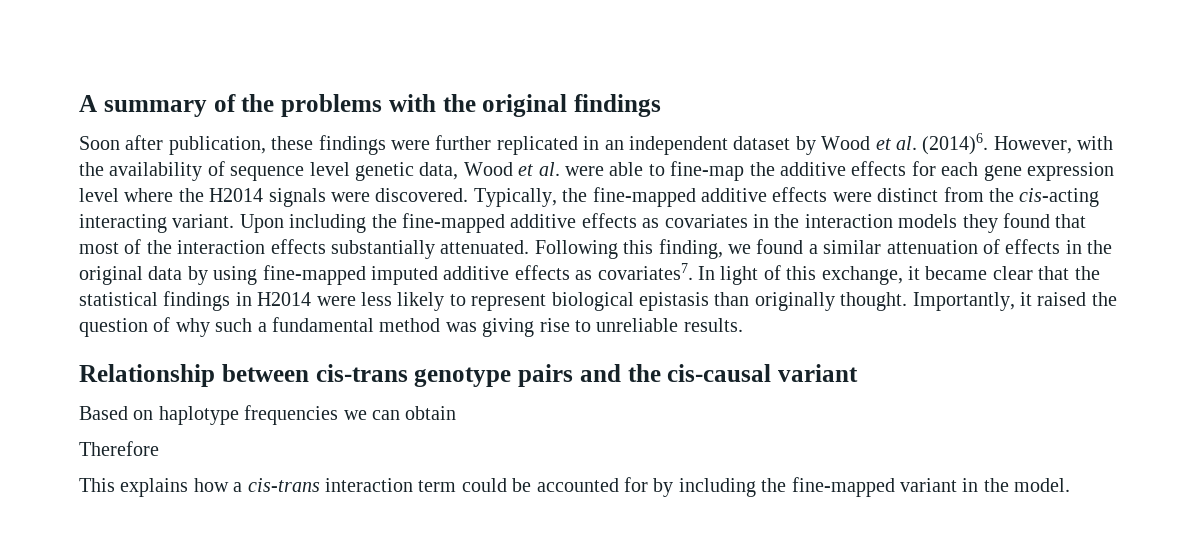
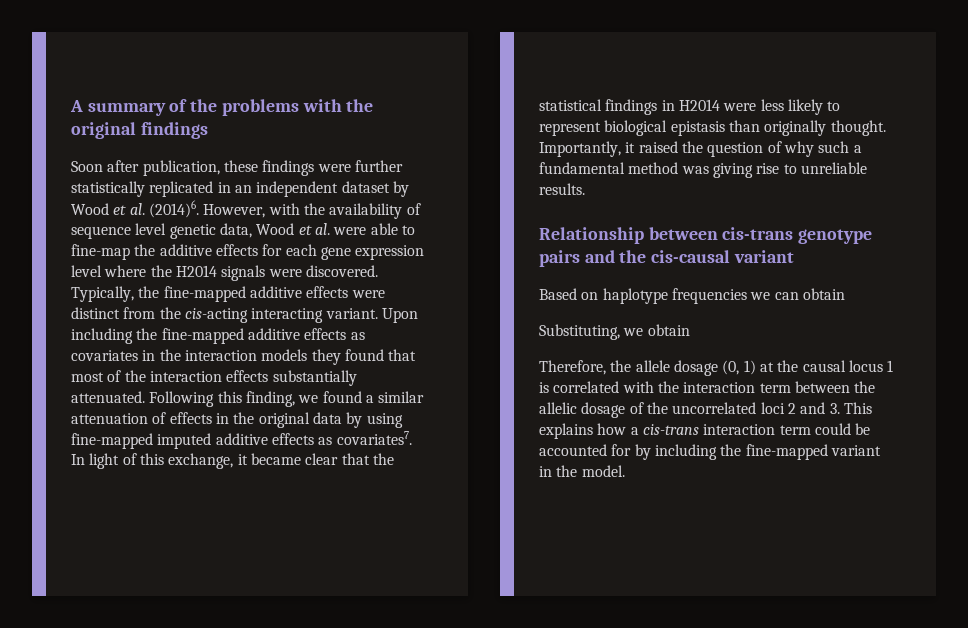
- Soon after publication, these findings were further replicated in an independent dataset by Wood et al. (2014)6.
+ Soon after publication, these findings were further statistically replicated in an independent dataset by Wood et al. (2014)6.
- Therefore
- This explains how a cis-trans interaction term could be accounted for by including the fine-mapped variant in the model.
+ Substituting, we obtain
+ Therefore, the allele dosage (0, 1) at the causal locus 1 is correlated with the interaction term between the allelic dosage of the uncorrelated loci 2 and 3. This explains how a cis-trans interaction term could be accounted for by including the fine-mapped variant in the model.

